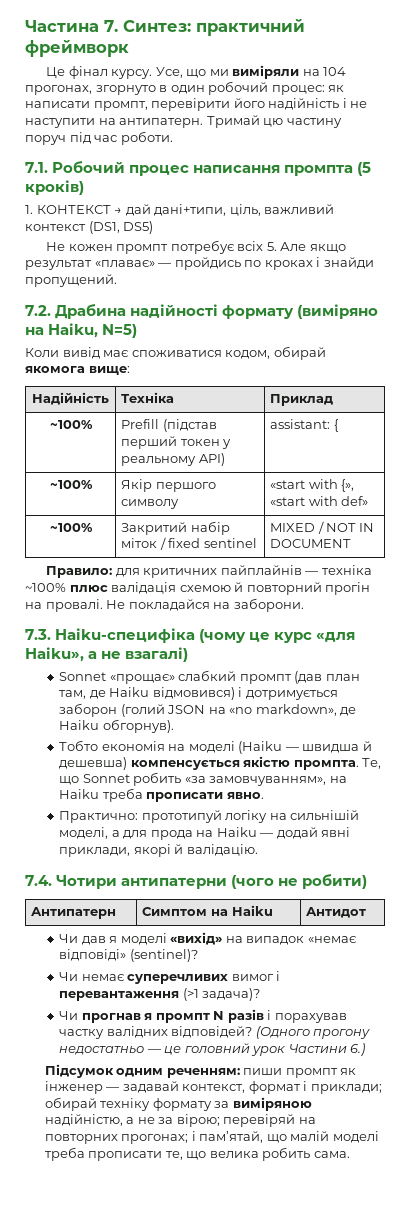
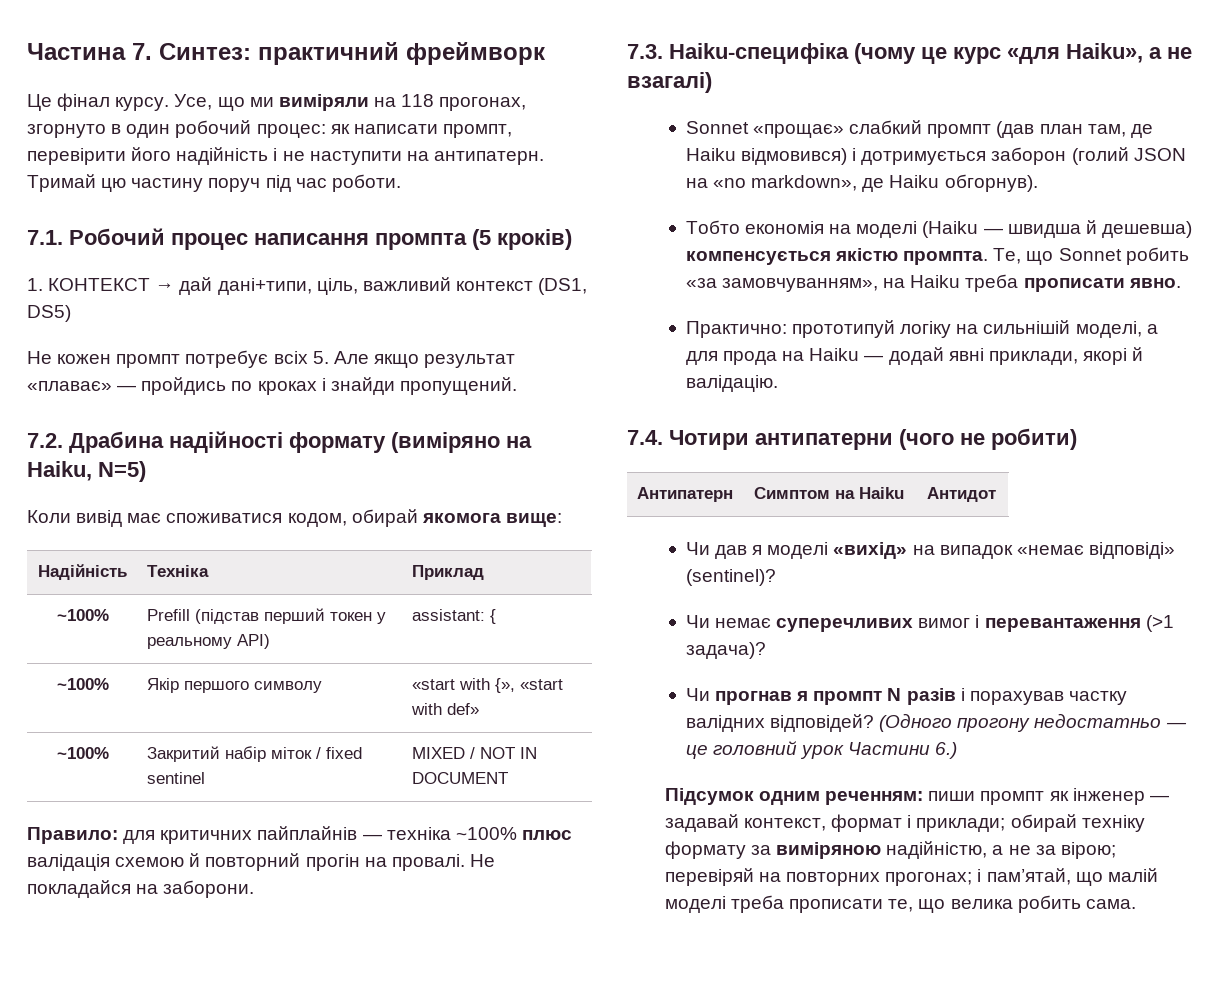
- Усе, що ми виміряли на 104 прогонах, згорнуто в один робочий процес: як написати промпт, перевірити його надійність і не наступити на антипатерн.
+ Усе, що ми виміряли на 118 прогонах, згорнуто в один робочий процес: як написати промпт, перевірити його надійність і не наступити на антипатерн.

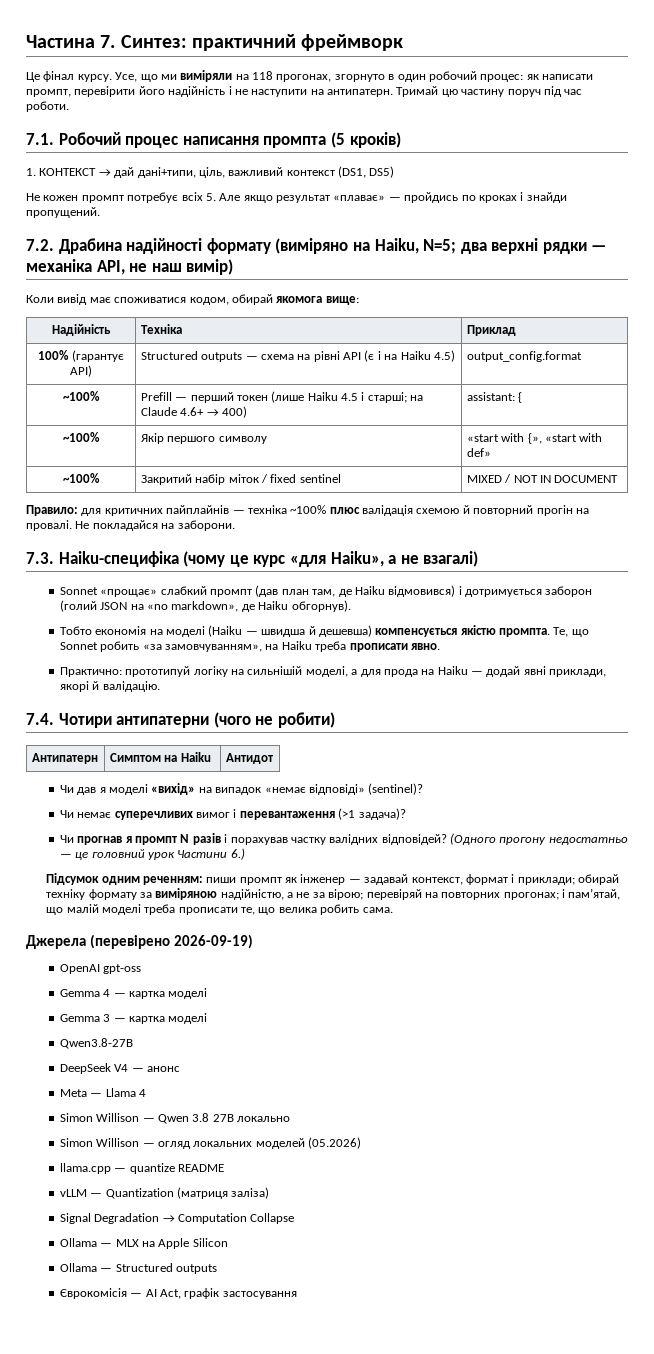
- 7.2. Драбина надійності формату (виміряно на Haiku, N=5)
+ 7.2. Драбина надійності формату (виміряно на Haiku, N=5; два верхні рядки — механіка API, не наш вимір)
+ 100% (гарантує API) | Structured outputs — схема на рівні API (є і на Haiku 4.5) | output_config.format
- ~100% | Prefill (підстав перший токен у реальному API) | assistant: {
+ ~100% | Prefill — перший токен (лише Haiku 4.5 і старші; на Claude 4.6+ → 400) | assistant: {
+ Джерела (перевірено 2026-09-19)
+ OpenAI gpt-oss
+ Gemma 4 — картка моделі
+ Gemma 3 — картка моделі
+ Qwen3.8-27B
+ DeepSeek V4 — анонс
+ Meta — Llama 4
+ Simon Willison — Qwen 3.8 27B локально
+ Simon Willison — огляд локальних моделей (05.2026)
+ llama.cpp — quantize README
+ vLLM — Quantization (матриця заліза)
+ Signal Degradation → Computation Collapse
+ Ollama — MLX на Apple Silicon
+ Ollama — Structured outputs
+ Єврокомісія — AI Act, графік застосування

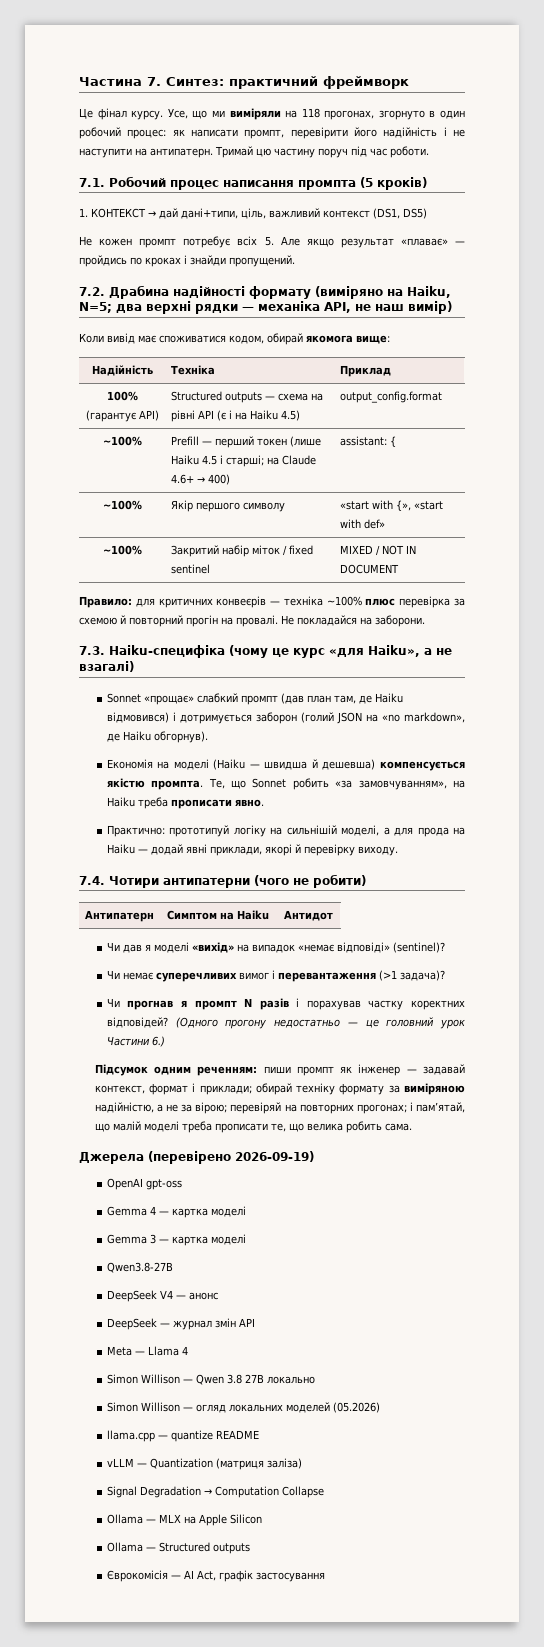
- Правило: для критичних пайплайнів — техніка ~100% плюс валідація схемою й повторний прогін на провалі.
+ Правило: для критичних конвеєрів — техніка ~100% плюс перевірка за схемою й повторний прогін на провалі.
- Тобто економія на моделі (Haiku — швидша й дешевша) компенсується якістю промпта.
+ Економія на моделі (Haiku — швидша й дешевша) компенсується якістю промпта.
- Практично: прототипуй логіку на сильнішій моделі, а для прода на Haiku — додай явні приклади, якорі й валідацію.
+ Практично: прототипуй логіку на сильнішій моделі, а для прода на Haiku — додай явні приклади, якорі й перевірку виходу.
- Чи прогнав я промпт N разів і порахував частку валідних відповідей?
+ Чи прогнав я промпт N разів і порахував частку коректних відповідей?
+ DeepSeek — журнал змін API

